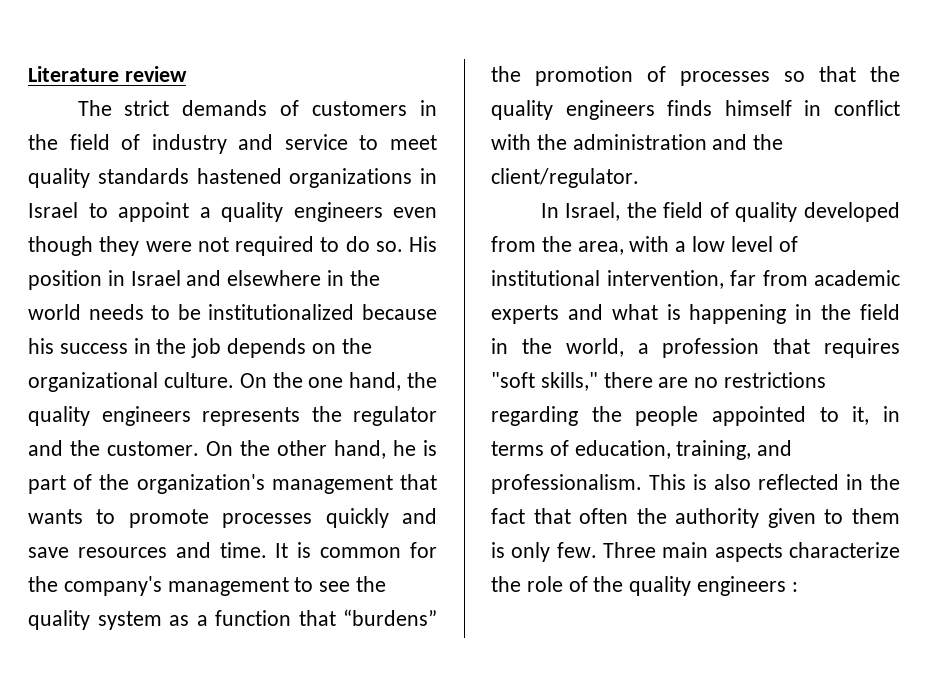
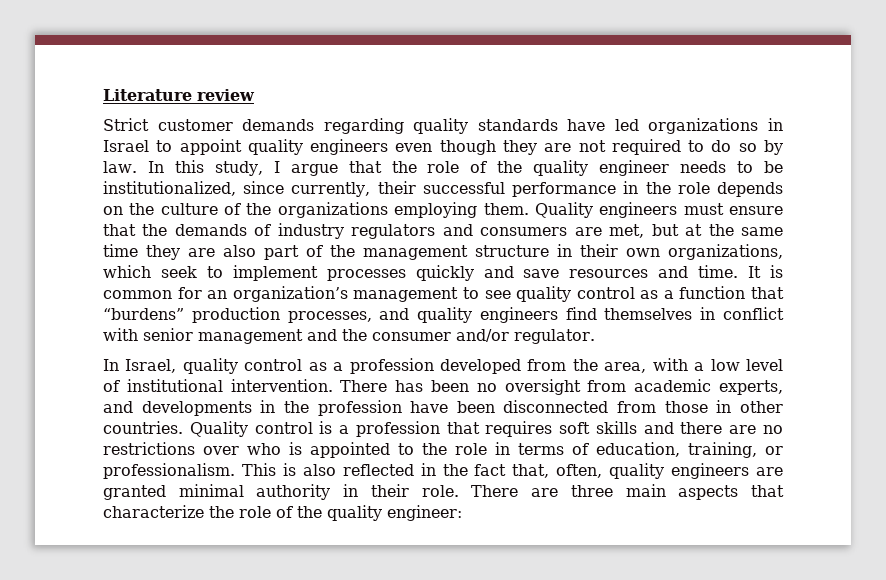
- The strict demands of customers in the field of industry and service to meet quality standards hastened organizations in Israel to appoint a quality engineers even though they were not required to do so. His position in Israel and elsewhere in the world needs to be institutionalized because his success in the job depends on the organizational culture. On the one hand, the quality engineers represents the regulator and the customer. On the other hand, he is part of the organization's management that wants to promote processes quickly and save resources and time.
+ Strict customer demands regarding quality standards have led organizations in Israel to appoint quality engineers even though they are not required to do so by law. In this study, I argue that the role of the quality engineer needs to be institutionalized, since currently, their successful performance in the role depends on the culture of the organizations employing them. Quality engineers must ensure that the demands of industry regulators and consumers are met, but at the same time they are also part of the management structure in their own organizations, which seek to implement processes quickly and save resources and time.
- It is common for the company's management to see the quality system as a function that “burdens” the promotion of processes so that the quality engineers finds himself in conflict with the administration and the client/regulator.
- In Israel, the field of quality developed from the area, with a low level of institutional intervention, far from academic experts and what is happening in the field in the world, a profession that requires "soft skills," there are no restrictions regarding the people appointed to it, in terms of education, training, and professionalism.
+ It is common for an organization’s management to see quality control as a function that “burdens” production processes, and quality engineers find themselves in conflict with senior management and the consumer and/or regulator.
+ In Israel, quality control as a profession developed from the area, with a low level of institutional intervention. There has been no oversight from academic experts, and developments in the profession have been disconnected from those in other countries. Quality control is a profession that requires soft skills and there are no restrictions over who is appointed to the role in terms of education, training, or professionalism.
- This is also reflected in the fact that often the authority given to them is only few. Three main aspects characterize the role of the quality engineers :
+ This is also reflected in the fact that, often, quality engineers are granted minimal authority in their role. There are three main aspects that characterize the role of the quality engineer:

